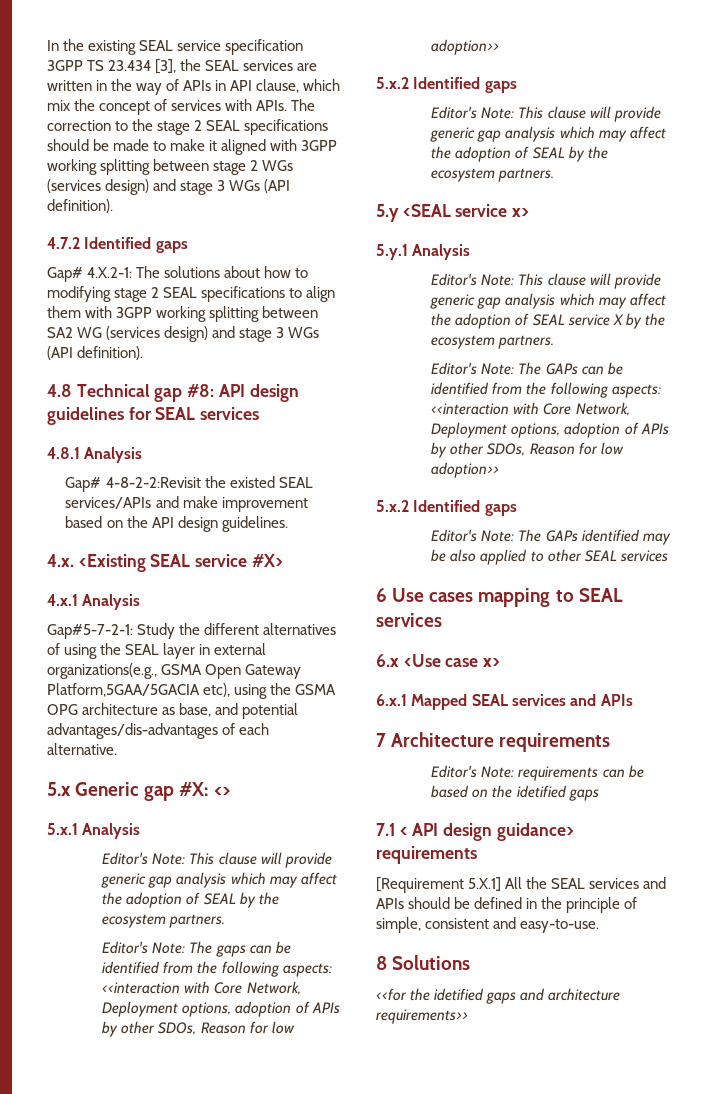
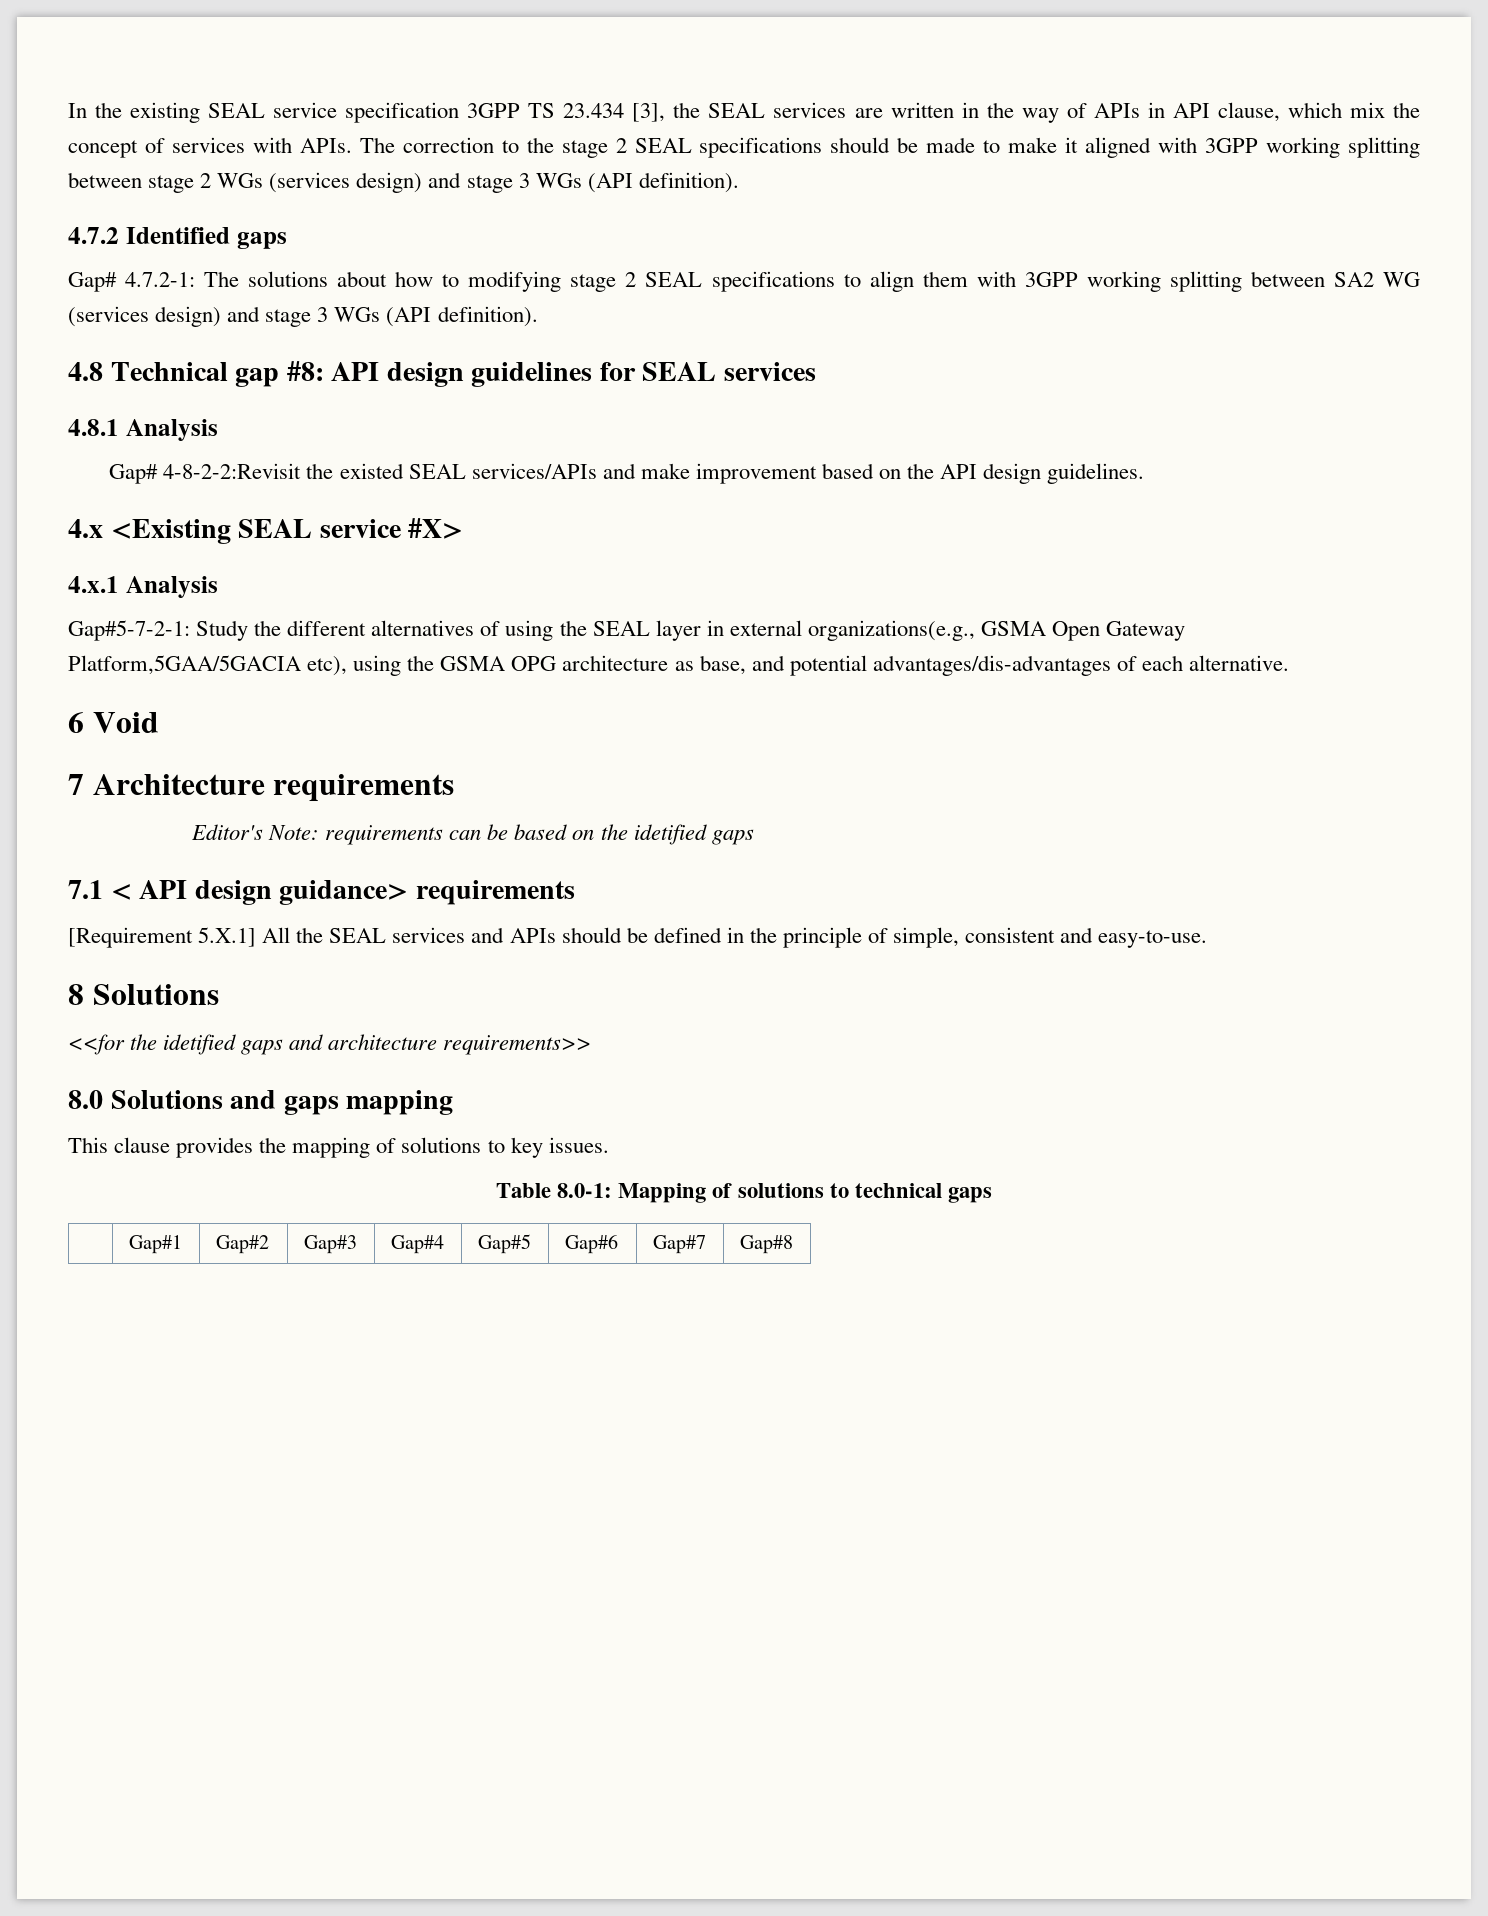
- Gap# 4.X.2-1: The solutions about how to modifying stage 2 SEAL specifications to align them with 3GPP working splitting between SA2 WG (services design) and stage 3 WGs (API definition).
+ Gap# 4.7.2-1: The solutions about how to modifying stage 2 SEAL specifications to align them with 3GPP working splitting between SA2 WG (services design) and stage 3 WGs (API definition).
- 4.x. <Existing SEAL service #X>
+ 4.x <Existing SEAL service #X>
- 5.x Generic gap #X: <>
- 5.x.1 Analysis
- Editor's Note: This clause will provide generic gap analysis which may affect the adoption of SEAL by the ecosystem partners.
- Editor's Note: The gaps can be identified from the following aspects: <<interaction with Core Network, Deployment options, adoption of APIs by other SDOs, Reason for low adoption>>
- 5.x.2 Identified gaps
- Editor's Note: This clause will provide generic gap analysis which may affect the adoption of SEAL by the ecosystem partners.
- 5.y <SEAL service x>
- 5.y.1 Analysis
- Editor's Note: This clause will provide generic gap analysis which may affect the adoption of SEAL service X by the ecosystem partners.
- Editor's Note: The GAPs can be identified from the following aspects: <<interaction with Core Network, Deployment options, adoption of APIs by other SDOs, Reason for low adoption>>
- 5.x.2 Identified gaps
- Editor's Note: The GAPs identified may be also applied to other SEAL services
- 6 Use cases mapping to SEAL services
- 6.x <Use case x>
- 6.x.1 Mapped SEAL services and APIs
+ 6 Void
+ 8.0 Solutions and gaps mapping
+ This clause provides the mapping of solutions to key issues.
+ Table 8.0-1: Mapping of solutions to technical gaps
+ | Gap#1 | Gap#2 | Gap#3 | Gap#4 | Gap#5 | Gap#6 | Gap#7 | Gap#8

